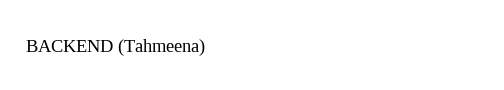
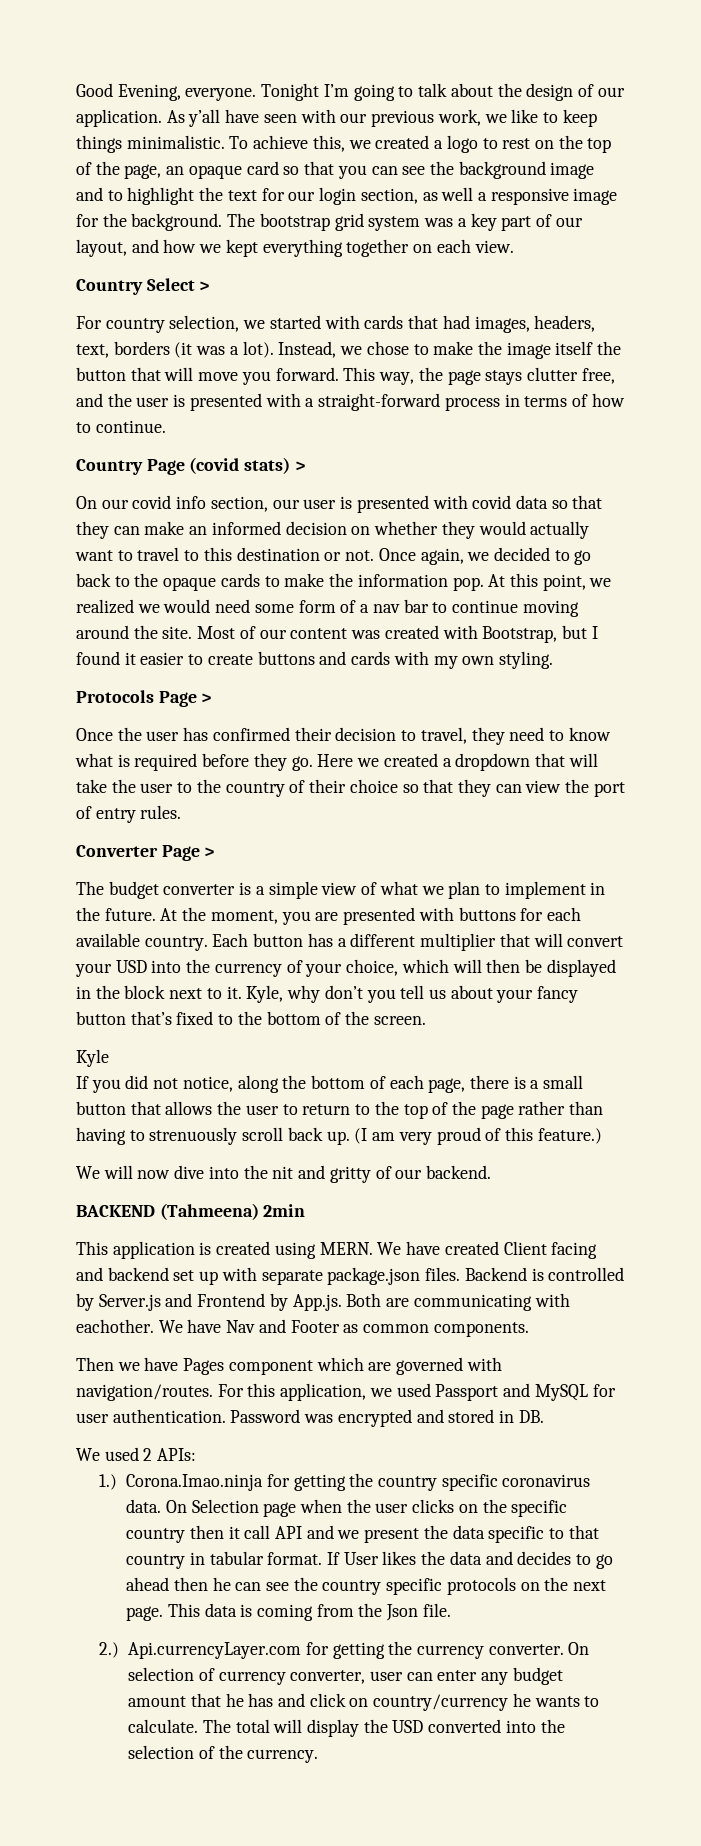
- BACKEND (Tahmeena)
+ Good Evening, everyone. Tonight I’m going to talk about the design of our application. As y’all have seen with our previous work, we like to keep things minimalistic. To achieve this, we created a logo to rest on the top of the page, an opaque card so that you can see the background image and to highlight the text for our login section, as well a responsive image for the background. The bootstrap grid system was a key part of our layout, and how we kept everything together on each view.
+ Country Select >
+ For country selection, we started with cards that had images, headers, text, borders (it was a lot). Instead, we chose to make the image itself the button that will move you forward. This way, the page stays clutter free, and the user is presented with a straight-forward process in terms of how to continue.
+ Country Page (covid stats) >
+ On our covid info section, our user is presented with covid data so that they can make an informed decision on whether they would actually want to travel to this destination or not. Once again, we decided to go back to the opaque cards to make the information pop. At this point, we realized we would need some form of a nav bar to continue moving around the site. Most of our content was created with Bootstrap, but I found it easier to create buttons and cards with my own styling.
+ Protocols Page >
+ Once the user has confirmed their decision to travel, they need to know what is required before they go. Here we created a dropdown that will take the user to the country of their choice so that they can view the port of entry rules.
+ Converter Page >
+ The budget converter is a simple view of what we plan to implement in the future. At the moment, you are presented with buttons for each available country. Each button has a different multiplier that will convert your USD into the currency of your choice, which will then be displayed in the block next to it. Kyle, why don’t you tell us about your fancy button that’s fixed to the bottom of the screen.
+ Kyle
+ If you did not notice, along the bottom of each page, there is a small button that allows the user to return to the top of the page rather than having to strenuously scroll back up. (I am very proud of this feature.)
+ We will now dive into the nit and gritty of our backend.
+ BACKEND (Tahmeena) 2min
+ This application is created using MERN. We have created Client facing and backend set up with separate package.json files. Backend is controlled by Server.js and Frontend by App.js. Both are communicating with eachother. We have Nav and Footer as common components.
+ Then we have Pages component which are governed with navigation/routes. For this application, we used Passport and MySQL for user authentication. Password was encrypted and stored in DB.
+ We used 2 APIs:
+ 1.) Corona.Imao.ninja for getting the country specific coronavirus data. On Selection page when the user clicks on the specific country then it call API and we present the data specific to that country in tabular format. If User likes the data and decides to go ahead then he can see the country specific protocols on the next page. This data is coming from the Json file.
+ 2.) Api.currencyLayer.com for getting the currency converter. On selection of currency converter, user can enter any budget amount that he has and click on country/currency he wants to calculate. The total will display the USD converted into the selection of the currency.

